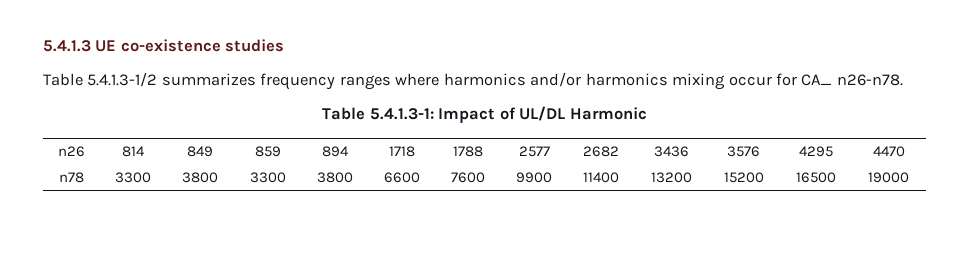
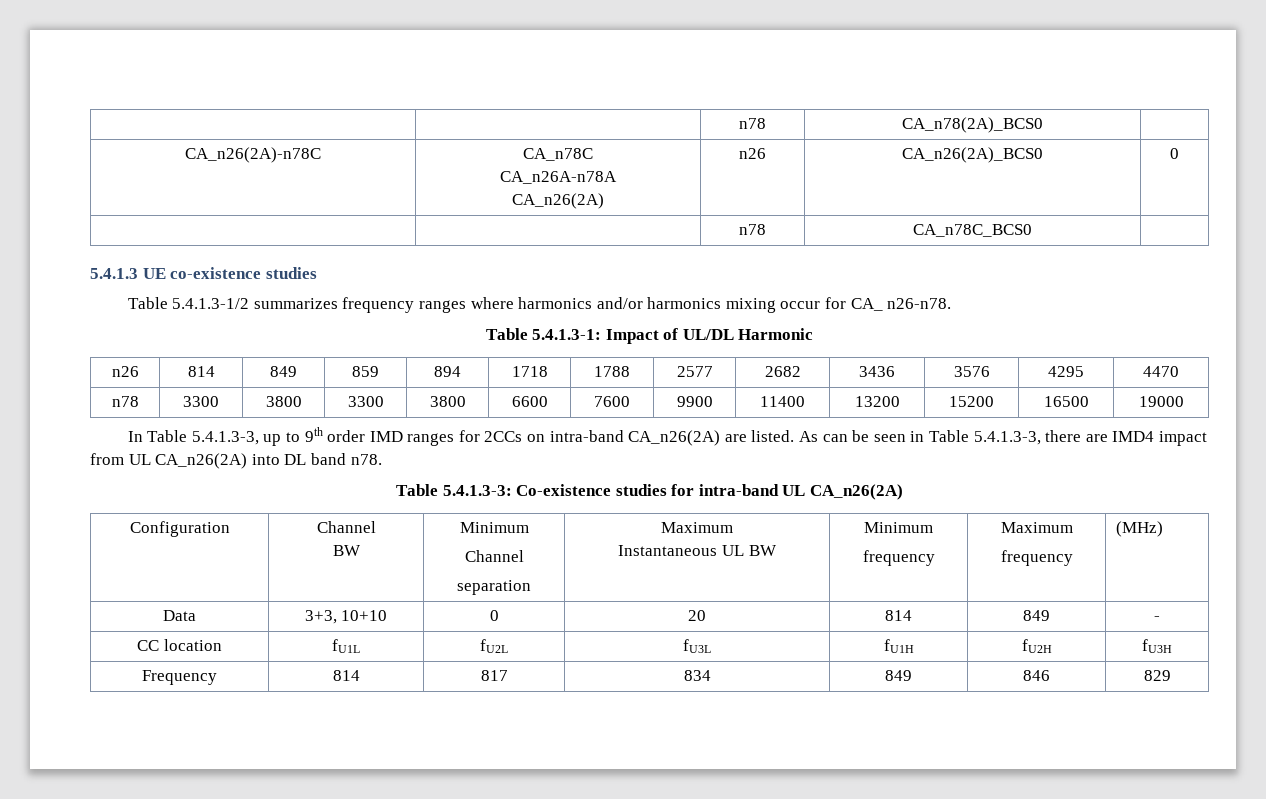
+ | | n78 | CA_n78(2A)_BCS0 |
+ CA_n26(2A)-n78C | CA_n78C
+ CA_n26A-n78A
+ CA_n26(2A) | n26 | CA_n26(2A)_BCS0 | 0
+ | | n78 | CA_n78C_BCS0 |
+ In Table 5.4.1.3-3, up to 9th order IMD ranges for 2CCs on intra-band CA_n26(2A) are listed. As can be seen in Table 5.4.1.3-3, there are IMD4 impact from UL CA_n26(2A) into DL band n78.
+ Table 5.4.1.3-3: Co-existence studies for intra-band UL CA_n26(2A)
+ Configuration | Channel
+ BW | Minimum
+ Channel
+ separation | Maximum
+ Instantaneous UL BW | Minimum
+ frequency | Maximum
+ frequency | (MHz)
+ Data | 3+3, 10+10 | 0 | 20 | 814 | 849 | -
+ CC location | fU1L | fU2L | fU3L | fU1H | fU2H | fU3H
+ Frequency | 814 | 817 | 834 | 849 | 846 | 829

